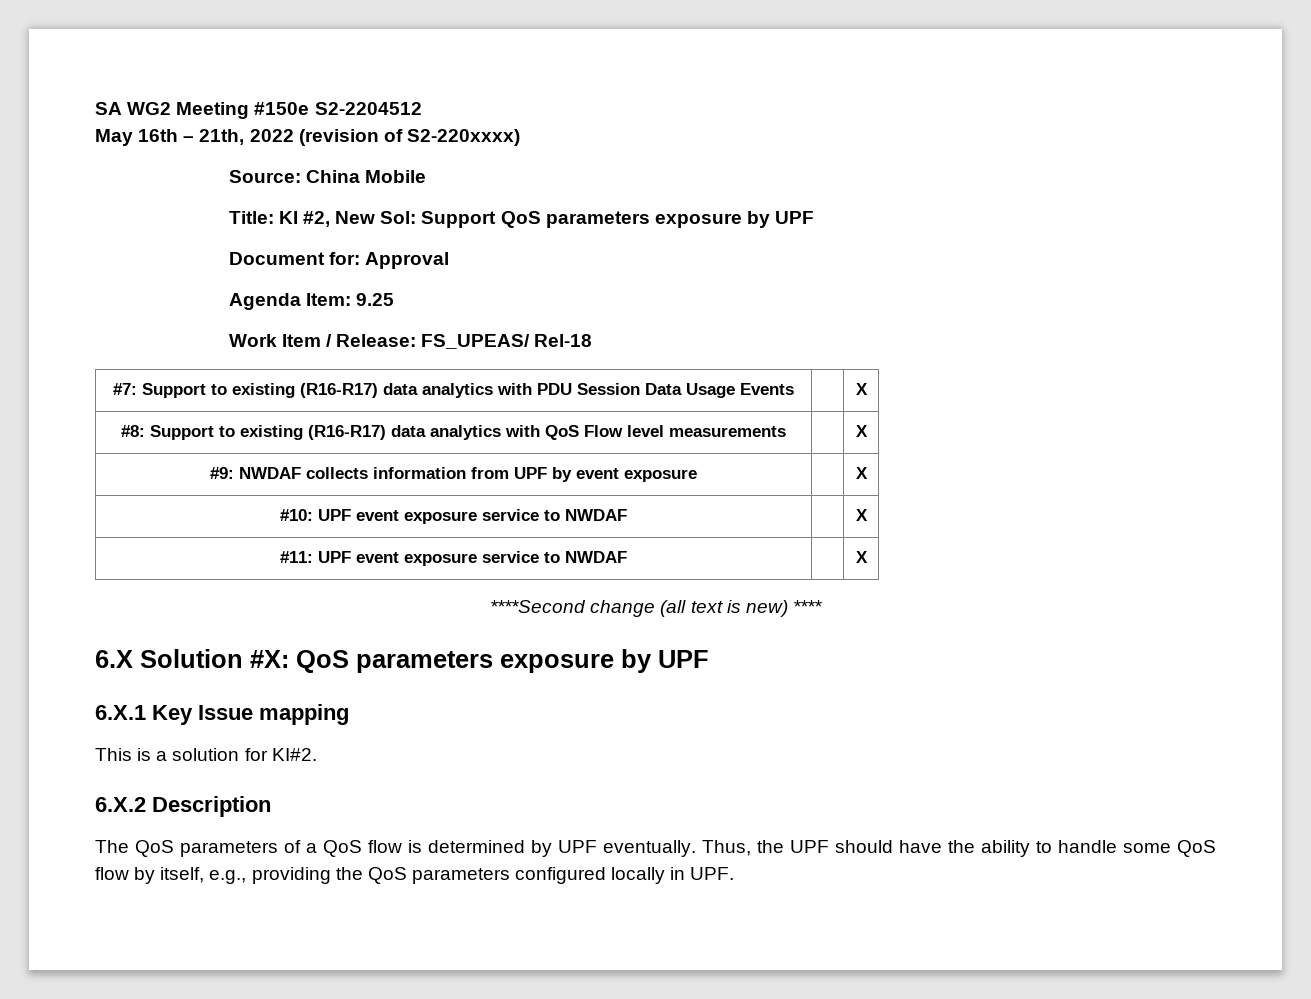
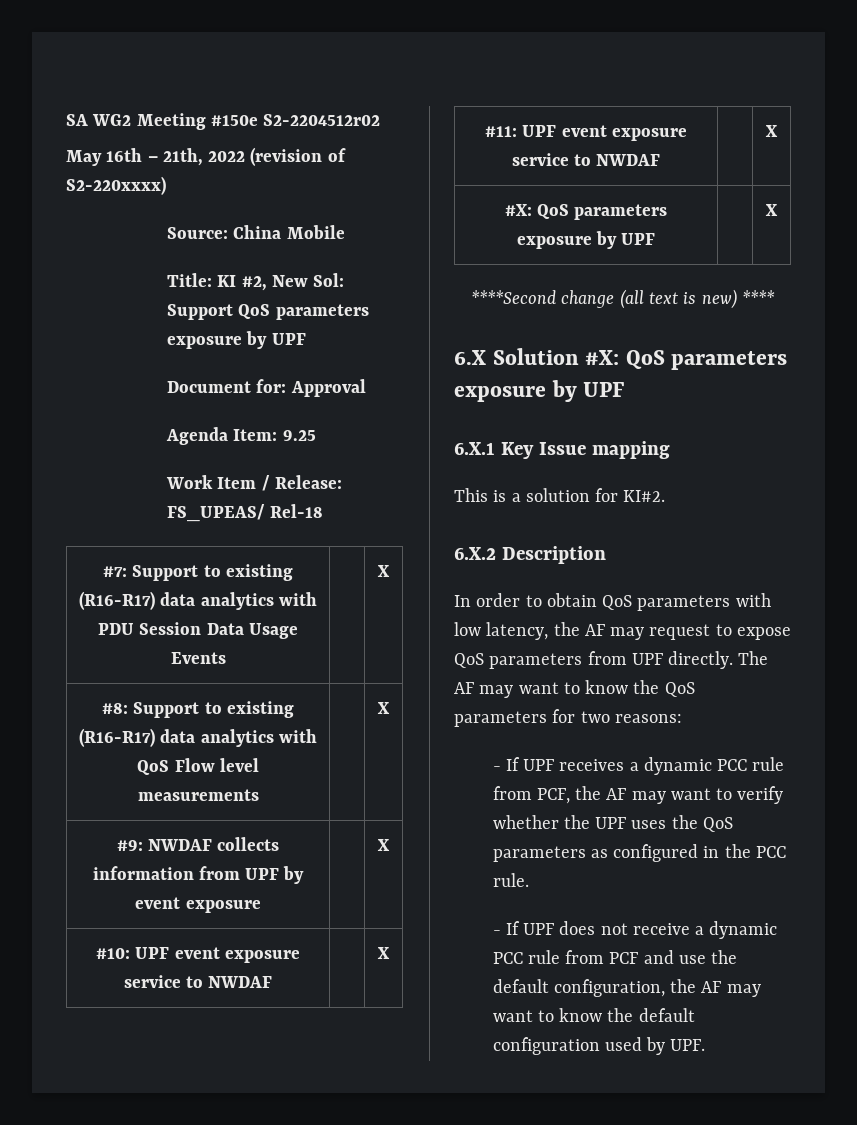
- SA WG2 Meeting #150e S2-2204512
+ SA WG2 Meeting #150e S2-2204512r02
+ #X: QoS parameters exposure by UPF | | X
- The QoS parameters of a QoS flow is determined by UPF eventually. Thus, the UPF should have the ability to handle some QoS flow by itself, e.g., providing the QoS parameters configured locally in UPF.
+ In order to obtain QoS parameters with low latency, the AF may request to expose QoS parameters from UPF directly. The AF may want to know the QoS parameters for two reasons:
+ - If UPF receives a dynamic PCC rule from PCF, the AF may want to verify whether the UPF uses the QoS parameters as configured in the PCC rule.
+ - If UPF does not receive a dynamic PCC rule from PCF and use the default configuration, the AF may want to know the default configuration used by UPF.

